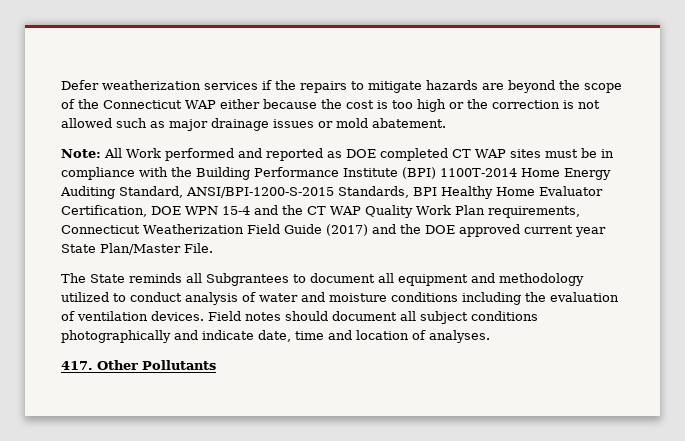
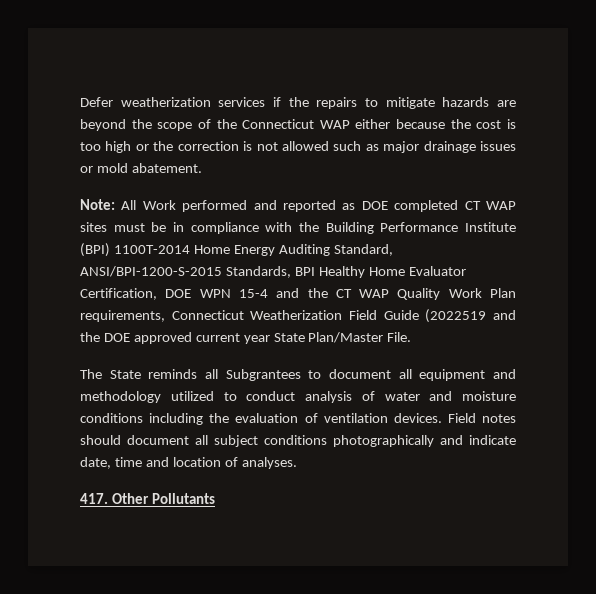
- Note: All Work performed and reported as DOE completed CT WAP sites must be in compliance with the Building Performance Institute (BPI) 1100T-2014 Home Energy Auditing Standard, ANSI/BPI-1200-S-2015 Standards, BPI Healthy Home Evaluator Certification, DOE WPN 15-4 and the CT WAP Quality Work Plan requirements, Connecticut Weatherization Field Guide (2017) and the DOE approved current year State Plan/Master File.
+ Note: All Work performed and reported as DOE completed CT WAP sites must be in compliance with the Building Performance Institute (BPI) 1100T-2014 Home Energy Auditing Standard, ANSI/BPI-1200-S-2015 Standards, BPI Healthy Home Evaluator Certification, DOE WPN 15-4 and the CT WAP Quality Work Plan requirements, Connecticut Weatherization Field Guide (2022519 and the DOE approved current year State Plan/Master File.

